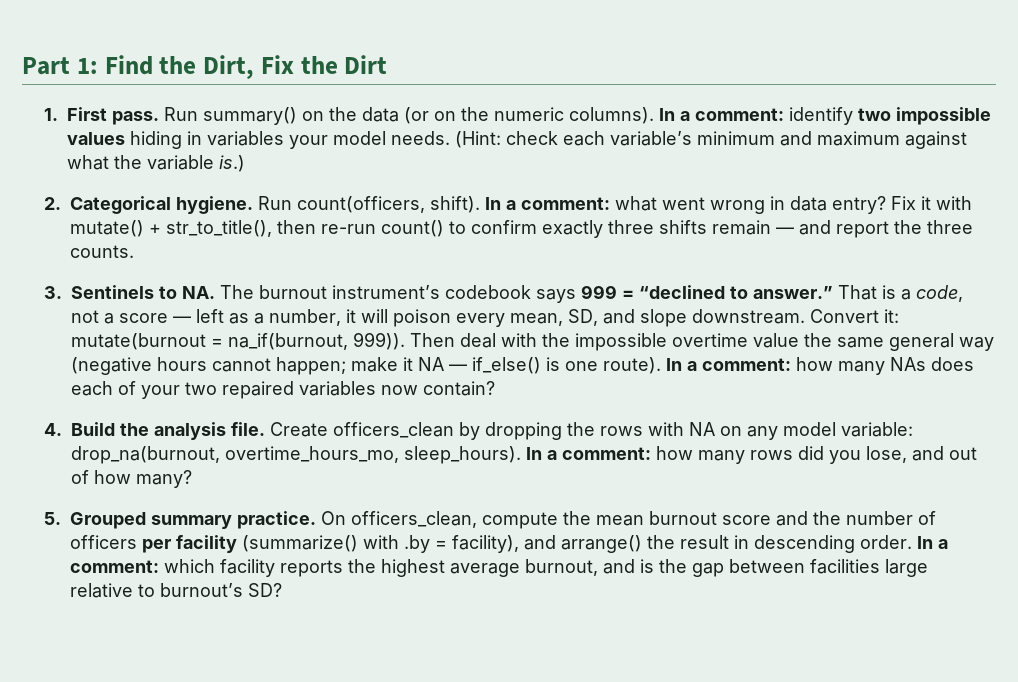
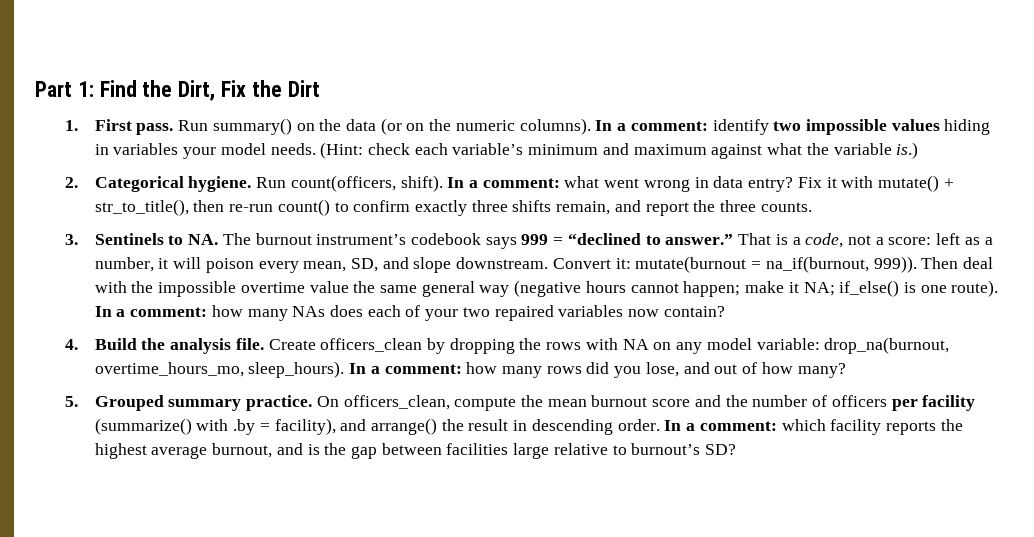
- Fix it with mutate() + str_to_title(), then re-run count() to confirm exactly three shifts remain — and report the three counts.
+ Fix it with mutate() + str_to_title(), then re-run count() to confirm exactly three shifts remain, and report the three counts.
- That is a code, not a score — left as a number, it will poison every mean, SD, and slope downstream.
+ That is a code, not a score: left as a number, it will poison every mean, SD, and slope downstream.
- Then deal with the impossible overtime value the same general way (negative hours cannot happen; make it NA — if_else() is one route).
+ Then deal with the impossible overtime value the same general way (negative hours cannot happen; make it NA; if_else() is one route).

